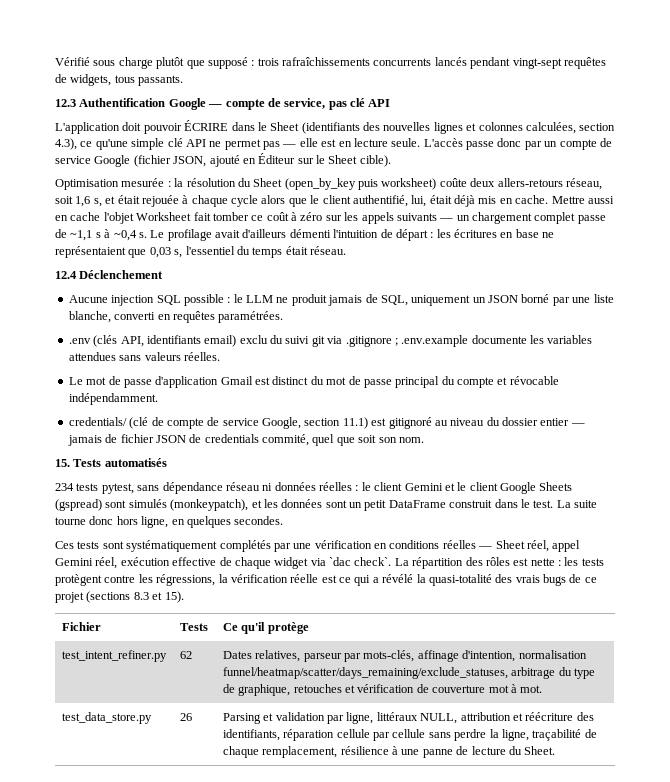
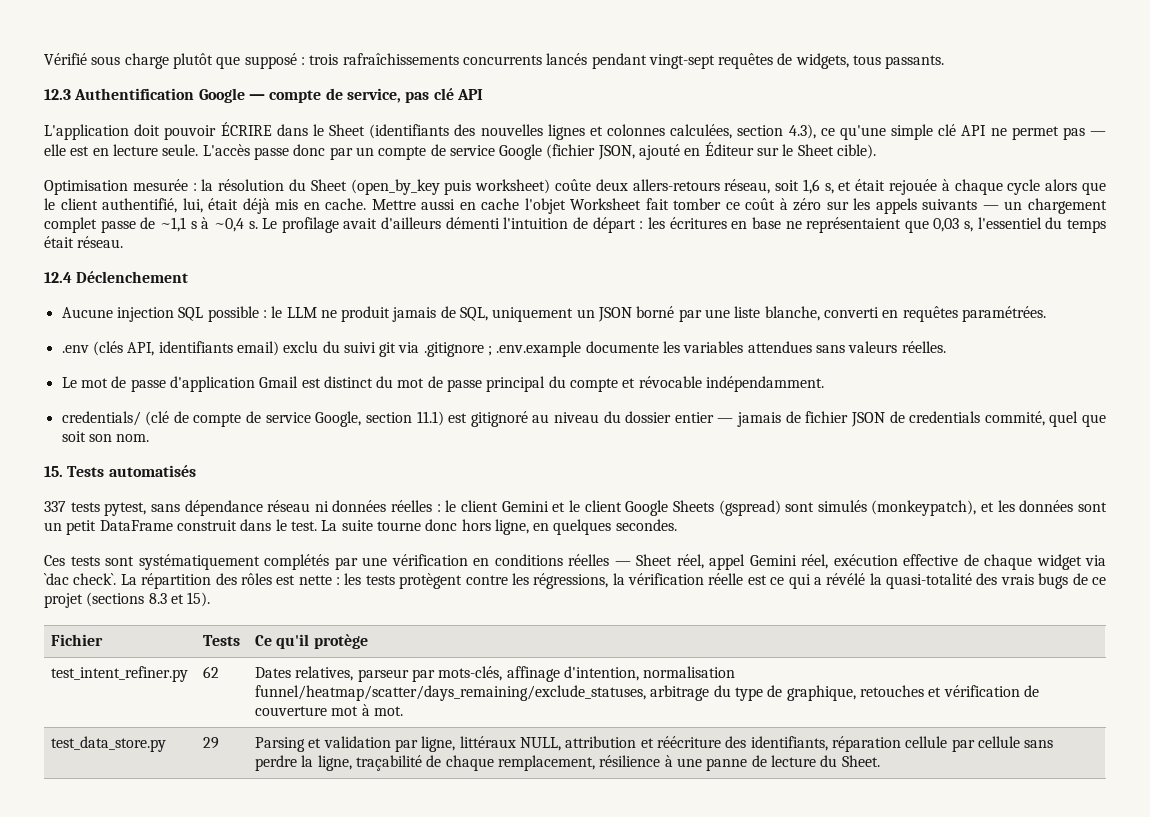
- 234 tests pytest, sans dépendance réseau ni données réelles : le client Gemini et le client Google Sheets (gspread) sont simulés (monkeypatch), et les données sont un petit DataFrame construit dans le test.
+ 337 tests pytest, sans dépendance réseau ni données réelles : le client Gemini et le client Google Sheets (gspread) sont simulés (monkeypatch), et les données sont un petit DataFrame construit dans le test.
- test_data_store.py | 26 | Parsing et validation par ligne, littéraux NULL, attribution et réécriture des identifiants, réparation cellule par cellule sans perdre la ligne, traçabilité de chaque remplacement, résilience à une panne de lecture du Sheet.
+ test_data_store.py | 29 | Parsing et validation par ligne, littéraux NULL, attribution et réécriture des identifiants, réparation cellule par cellule sans perdre la ligne, traçabilité de chaque remplacement, résilience à une panne de lecture du Sheet.

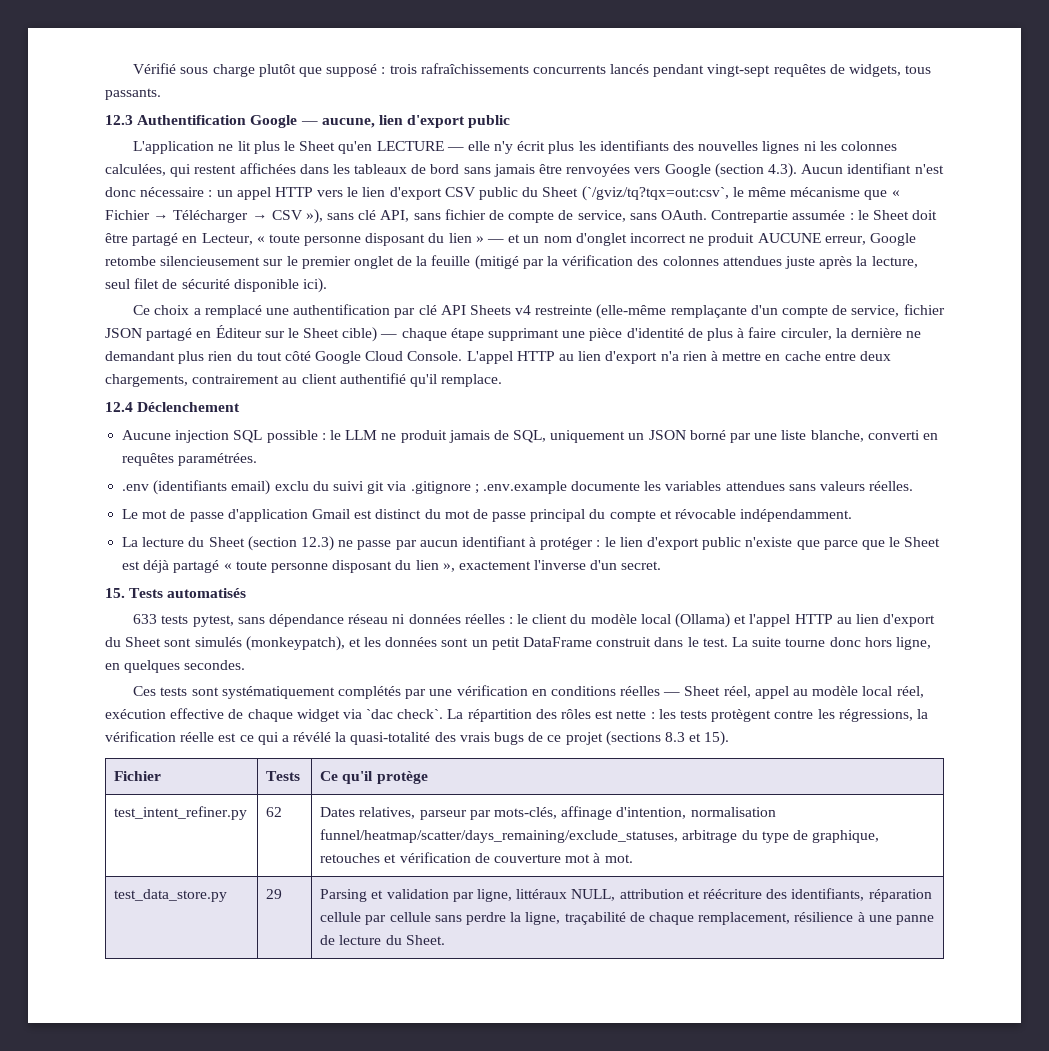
- 12.3 Authentification Google — compte de service, pas clé API
- L'application doit pouvoir ÉCRIRE dans le Sheet (identifiants des nouvelles lignes et colonnes calculées, section 4.3), ce qu'une simple clé API ne permet pas — elle est en lecture seule. L'accès passe donc par un compte de service Google (fichier JSON, ajouté en Éditeur sur le Sheet cible).
- Optimisation mesurée : la résolution du Sheet (open_by_key puis worksheet) coûte deux allers-retours réseau, soit 1,6 s, et était rejouée à chaque cycle alors que le client authentifié, lui, était déjà mis en cache. Mettre aussi en cache l'objet Worksheet fait tomber ce coût à zéro sur les appels suivants — un chargement complet passe de ~1,1 s à ~0,4 s. Le profilage avait d'ailleurs démenti l'intuition de départ : les écritures en base ne représentaient que 0,03 s, l'essentiel du temps était réseau.
+ 12.3 Authentification Google — aucune, lien d'export public
+ L'application ne lit plus le Sheet qu'en LECTURE — elle n'y écrit plus les identifiants des nouvelles lignes ni les colonnes calculées, qui restent affichées dans les tableaux de bord sans jamais être renvoyées vers Google (section 4.3). Aucun identifiant n'est donc nécessaire : un appel HTTP vers le lien d'export CSV public du Sheet (`/gviz/tq?tqx=out:csv`, le même mécanisme que « Fichier → Télécharger → CSV »), sans clé API, sans fichier de compte de service, sans OAuth. Contrepartie assumée : le Sheet doit être partagé en Lecteur, « toute personne disposant du lien » — et un nom d'onglet incorrect ne produit AUCUNE erreur, Google retombe silencieusement sur le premier onglet de la feuille (mitigé par la vérification des colonnes attendues juste après la lecture, seul filet de sécurité disponible ici).
+ Ce choix a remplacé une authentification par clé API Sheets v4 restreinte (elle-même remplaçante d'un compte de service, fichier JSON partagé en Éditeur sur le Sheet cible) — chaque étape supprimant une pièce d'identité de plus à faire circuler, la dernière ne demandant plus rien du tout côté Google Cloud Console. L'appel HTTP au lien d'export n'a rien à mettre en cache entre deux chargements, contrairement au client authentifié qu'il remplace.
- .env (clés API, identifiants email) exclu du suivi git via .gitignore ; .env.example documente les variables attendues sans valeurs réelles.
+ .env (identifiants email) exclu du suivi git via .gitignore ; .env.example documente les variables attendues sans valeurs réelles.
- credentials/ (clé de compte de service Google, section 11.1) est gitignoré au niveau du dossier entier — jamais de fichier JSON de credentials commité, quel que soit son nom.
+ La lecture du Sheet (section 12.3) ne passe par aucun identifiant à protéger : le lien d'export public n'existe que parce que le Sheet est déjà partagé « toute personne disposant du lien », exactement l'inverse d'un secret.
- 337 tests pytest, sans dépendance réseau ni données réelles : le client Gemini et le client Google Sheets (gspread) sont simulés (monkeypatch), et les données sont un petit DataFrame construit dans le test.
+ 633 tests pytest, sans dépendance réseau ni données réelles : le client du modèle local (Ollama) et l'appel HTTP au lien d'export du Sheet sont simulés (monkeypatch), et les données sont un petit DataFrame construit dans le test.
- Ces tests sont systématiquement complétés par une vérification en conditions réelles — Sheet réel, appel Gemini réel, exécution effective de chaque widget via `dac check`.
+ Ces tests sont systématiquement complétés par une vérification en conditions réelles — Sheet réel, appel au modèle local réel, exécution effective de chaque widget via `dac check`.

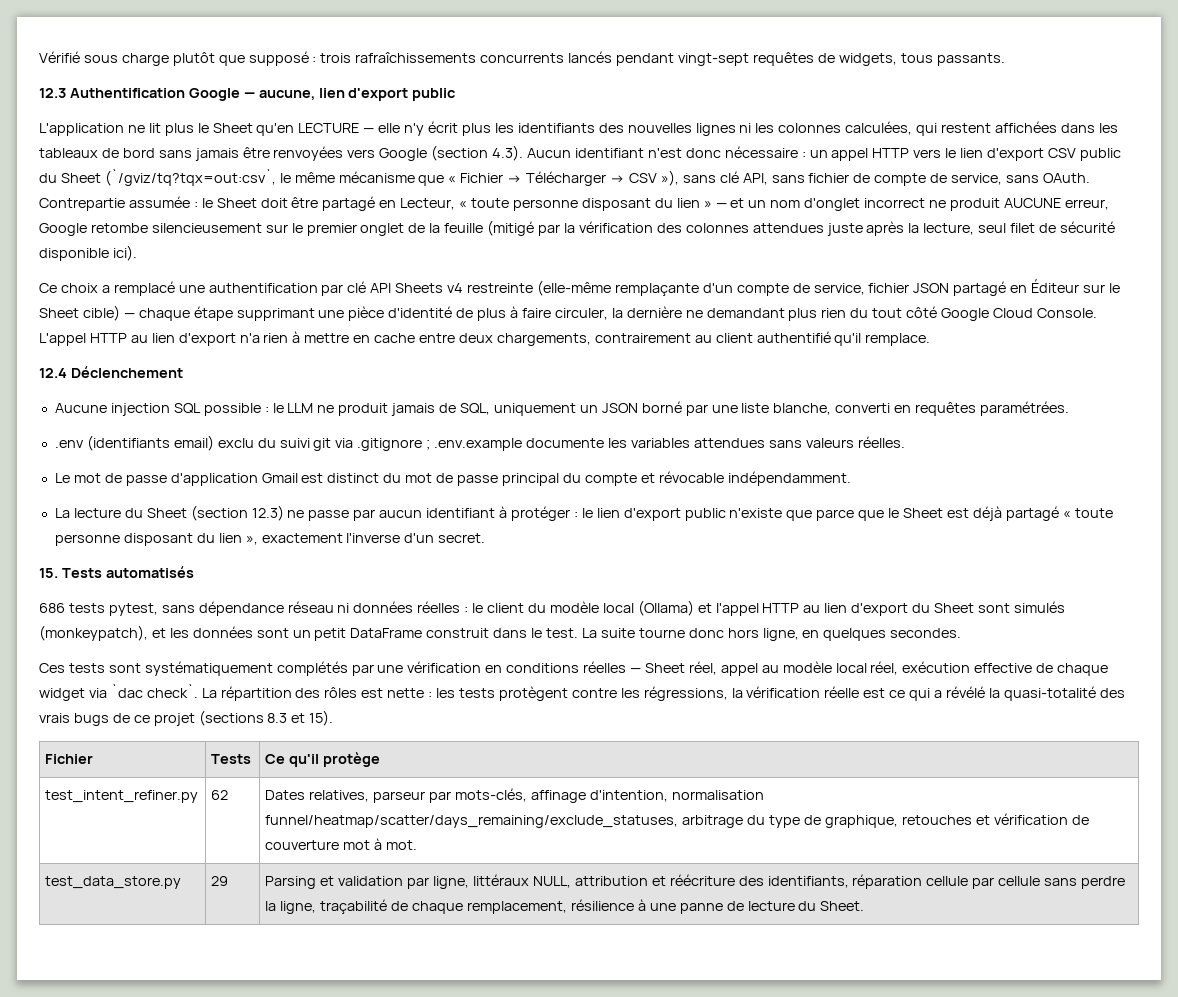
- 633 tests pytest, sans dépendance réseau ni données réelles : le client du modèle local (Ollama) et l'appel HTTP au lien d'export du Sheet sont simulés (monkeypatch), et les données sont un petit DataFrame construit dans le test.
+ 686 tests pytest, sans dépendance réseau ni données réelles : le client du modèle local (Ollama) et l'appel HTTP au lien d'export du Sheet sont simulés (monkeypatch), et les données sont un petit DataFrame construit dans le test.

